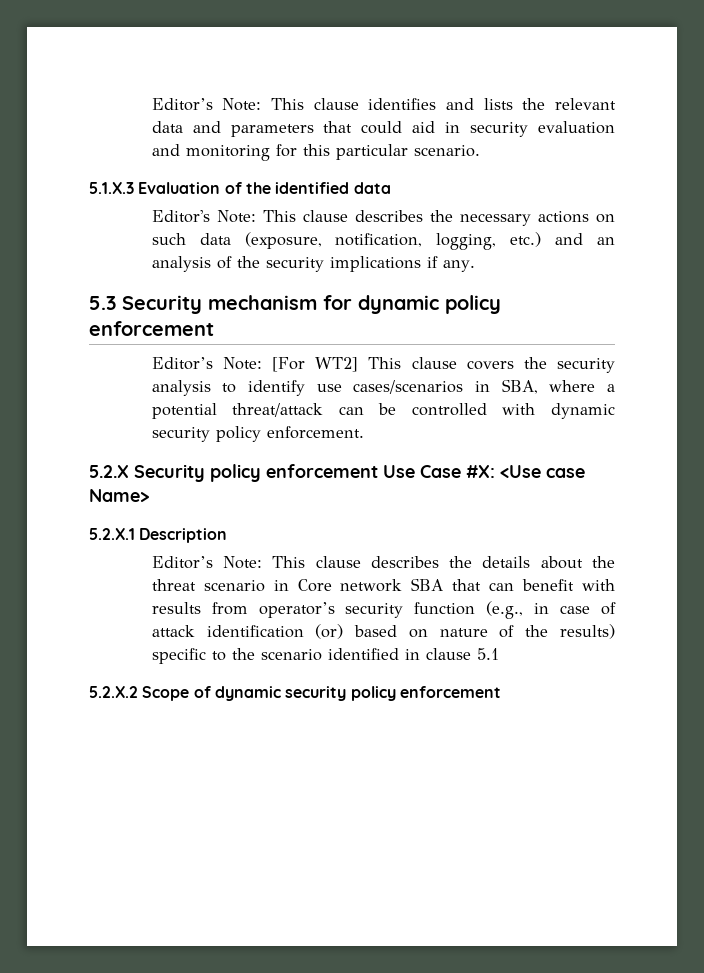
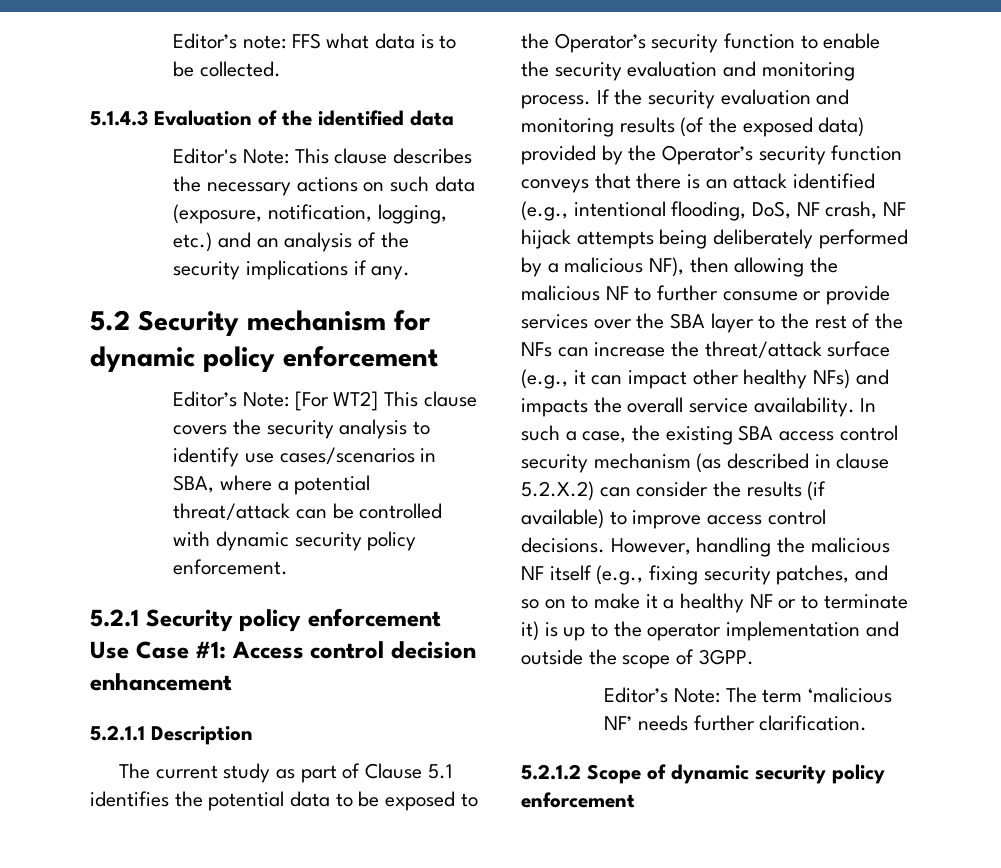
- Editor’s Note: This clause identifies and lists the relevant data and parameters that could aid in security evaluation and monitoring for this particular scenario.
- 5.1.X.3 Evaluation of the identified data
+ Editor’s note: FFS what data is to be collected.
+ 5.1.4.3 Evaluation of the identified data
- 5.3 Security mechanism for dynamic policy enforcement
+ 5.2 Security mechanism for dynamic policy enforcement
- 5.2.X Security policy enforcement Use Case #X: <Use case Name>
- 5.2.X.1 Description
- Editor’s Note: This clause describes the details about the threat scenario in Core network SBA that can benefit with results from operator’s security function (e.g., in case of attack identification (or) based on nature of the results) specific to the scenario identified in clause 5.1
- 5.2.X.2 Scope of dynamic security policy enforcement
+ 5.2.1 Security policy enforcement Use Case #1: Access control decision enhancement
+ 5.2.1.1 Description
+ The current study as part of Clause 5.1 identifies the potential data to be exposed to the Operator’s security function to enable the security evaluation and monitoring process. If the security evaluation and monitoring results (of the exposed data) provided by the Operator’s security function conveys that there is an attack identified (e.g., intentional flooding, DoS, NF crash, NF hijack attempts being deliberately performed by a malicious NF), then allowing the malicious NF to further consume or provide services over the SBA layer to the rest of the NFs can increase the threat/attack surface (e.g., it can impact other healthy NFs) and impacts the overall service availability. In such a case, the existing SBA access control security mechanism (as described in clause 5.2.X.2) can consider the results (if available) to improve access control decisions. However, handling the malicious NF itself (e.g., fixing security patches, and so on to make it a healthy NF or to terminate it) is up to the operator implementation and outside the scope of 3GPP.
+ Editor’s Note: The term ‘malicious NF’ needs further clarification.
+ 5.2.1.2 Scope of dynamic security policy enforcement

